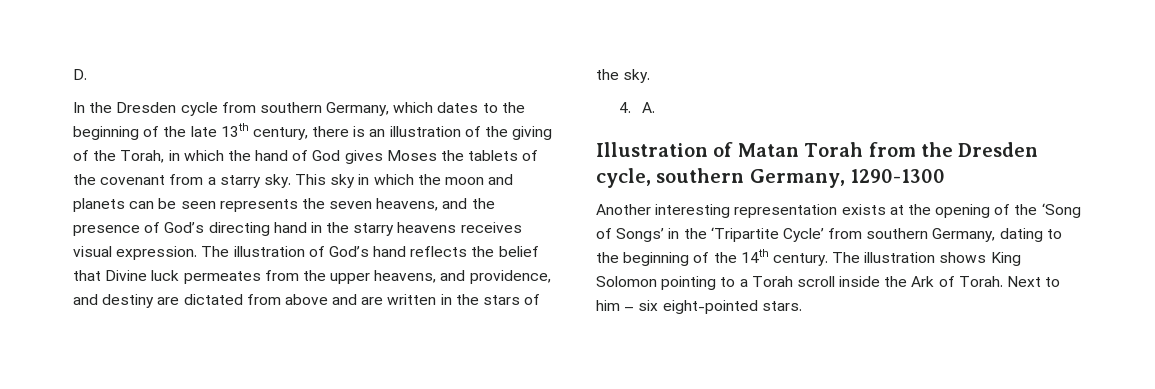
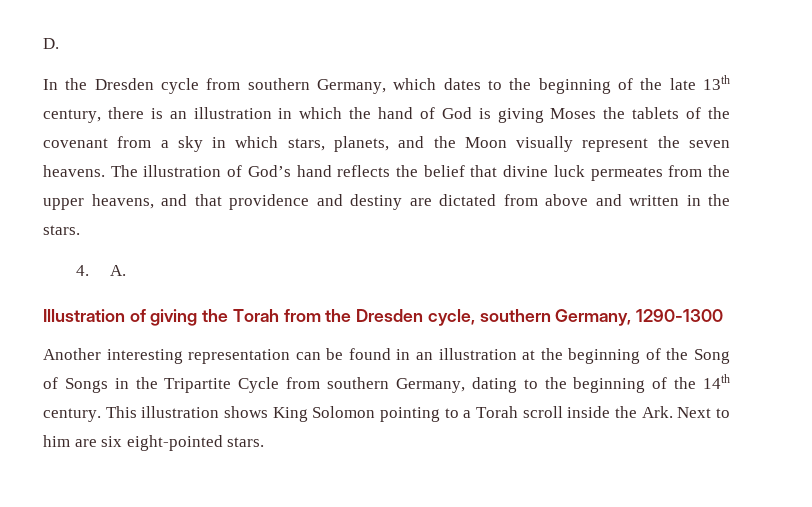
- In the Dresden cycle from southern Germany, which dates to the beginning of the late 13th century, there is an illustration of the giving of the Torah, in which the hand of God gives Moses the tablets of the covenant from a starry sky. This sky in which the moon and planets can be seen represents the seven heavens, and the presence of God’s directing hand in the starry heavens receives visual expression.
+ In the Dresden cycle from southern Germany, which dates to the beginning of the late 13th century, there is an illustration in which the hand of God is giving Moses the tablets of the covenant from a sky in which stars, planets, and the Moon visually represent the seven heavens.
- The illustration of God’s hand reflects the belief that Divine luck permeates from the upper heavens, and providence, and destiny are dictated from above and are written in the stars of the sky.
+ The illustration of God’s hand reflects the belief that divine luck permeates from the upper heavens, and that providence and destiny are dictated from above and written in the stars.
- Illustration of Matan Torah from the Dresden cycle, southern Germany, 1290-1300
+ Illustration of giving the Torah from the Dresden cycle, southern Germany, 1290-1300
- Another interesting representation exists at the opening of the ‘Song of Songs’ in the ‘Tripartite Cycle’ from southern Germany, dating to the beginning of the 14th century.
+ Another interesting representation can be found in an illustration at the beginning of the Song of Songs in the Tripartite Cycle from southern Germany, dating to the beginning of the 14th century.
- The illustration shows King Solomon pointing to a Torah scroll inside the Ark of Torah. Next to him – six eight-pointed stars.
+ This illustration shows King Solomon pointing to a Torah scroll inside the Ark. Next to him are six eight-pointed stars.

